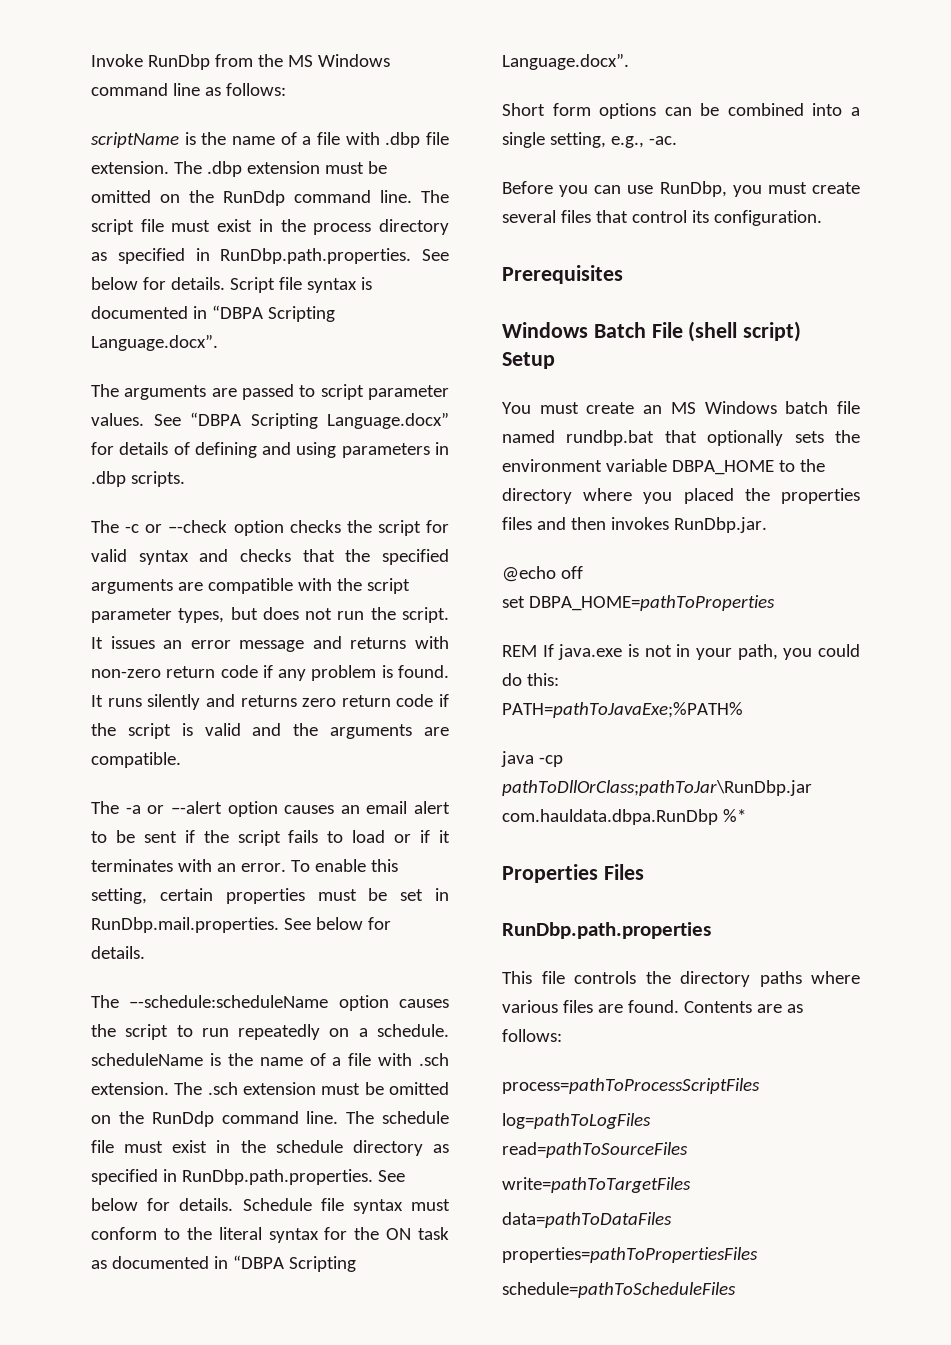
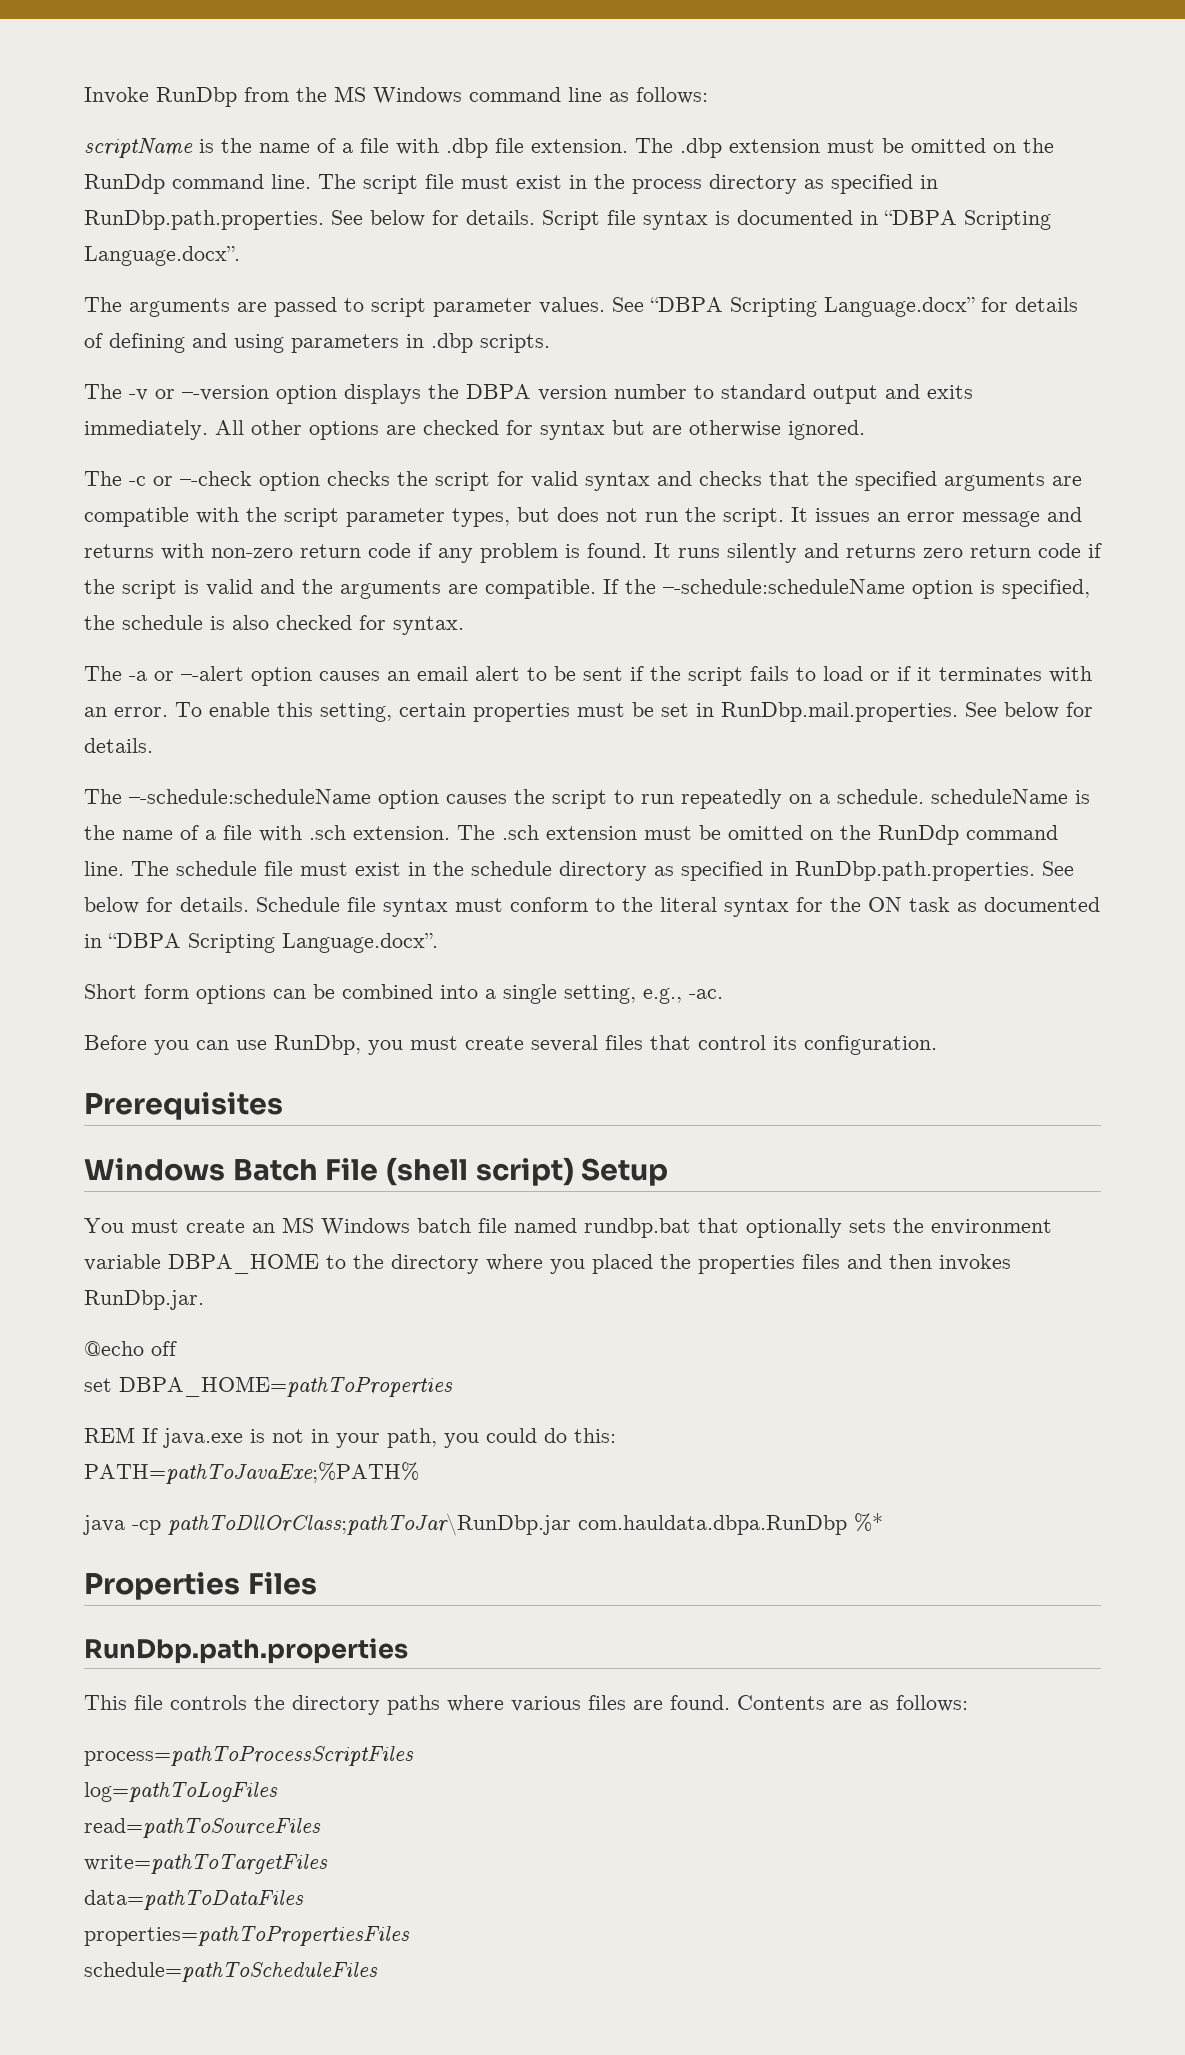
+ The -v or –-version option displays the DBPA version number to standard output and exits immediately. All other options are checked for syntax but are otherwise ignored.
+ If the –-schedule:scheduleName option is specified, the schedule is also checked for syntax.

